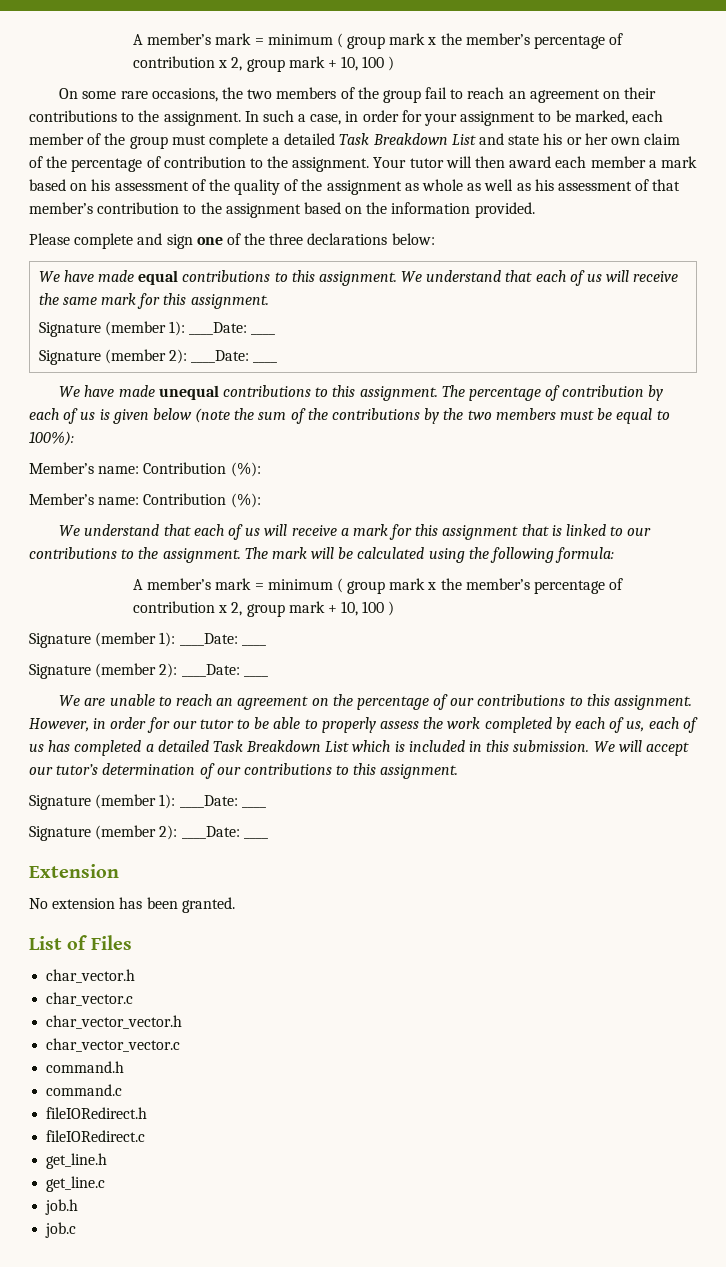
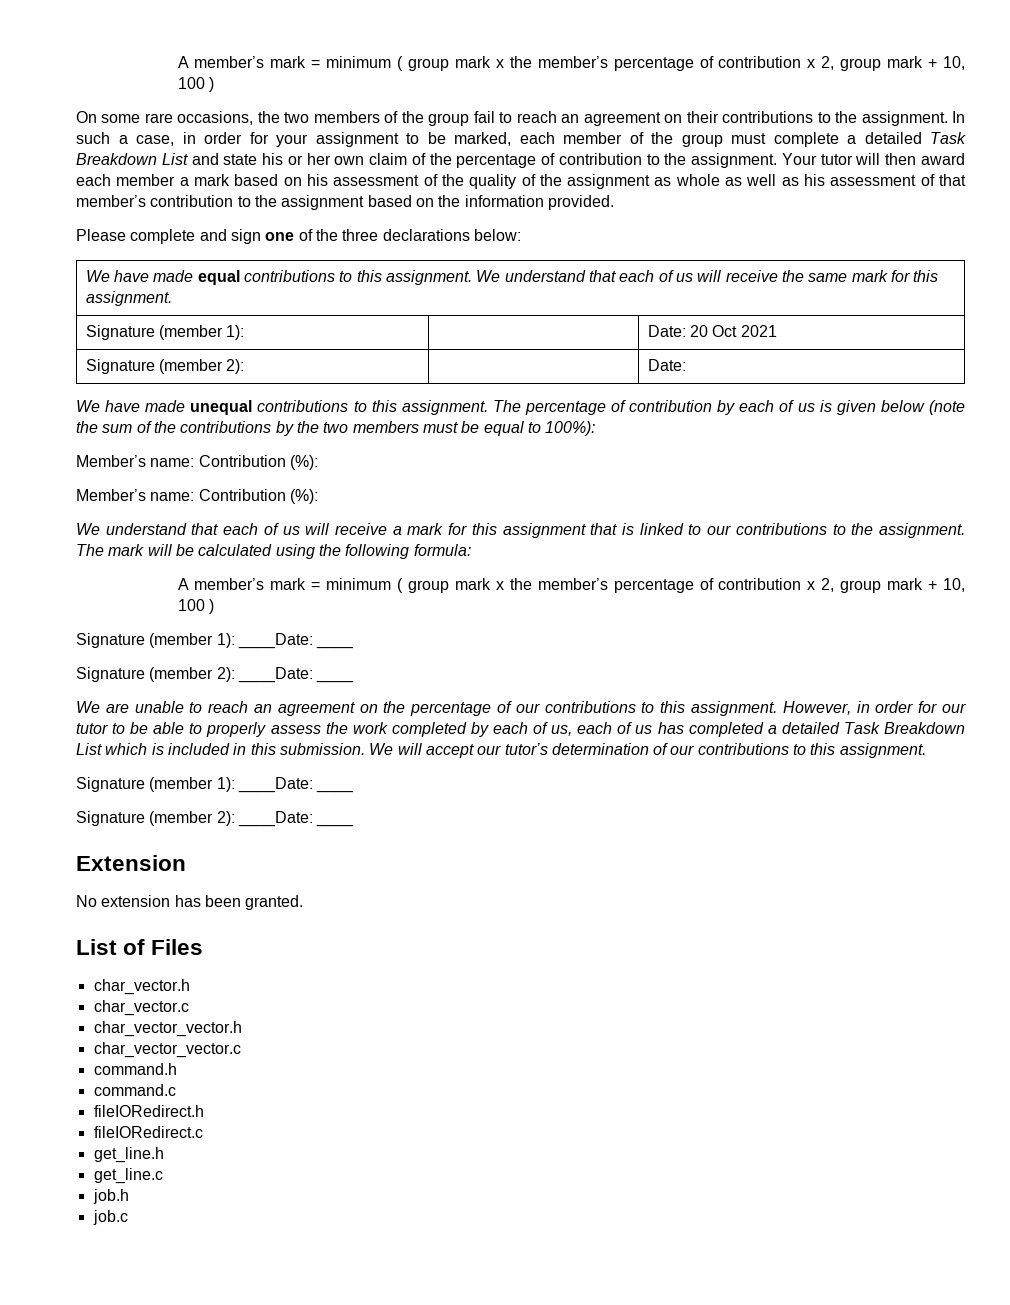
  We have made equal contributions to this assignment. We understand that each of us will receive the same mark for this assignment.
- Signature (member 1): ____Date: ____
- Signature (member 2): ____Date: ____
+ Signature (member 1): | | Date: 20 Oct 2021
+ Signature (member 2): | | Date:

